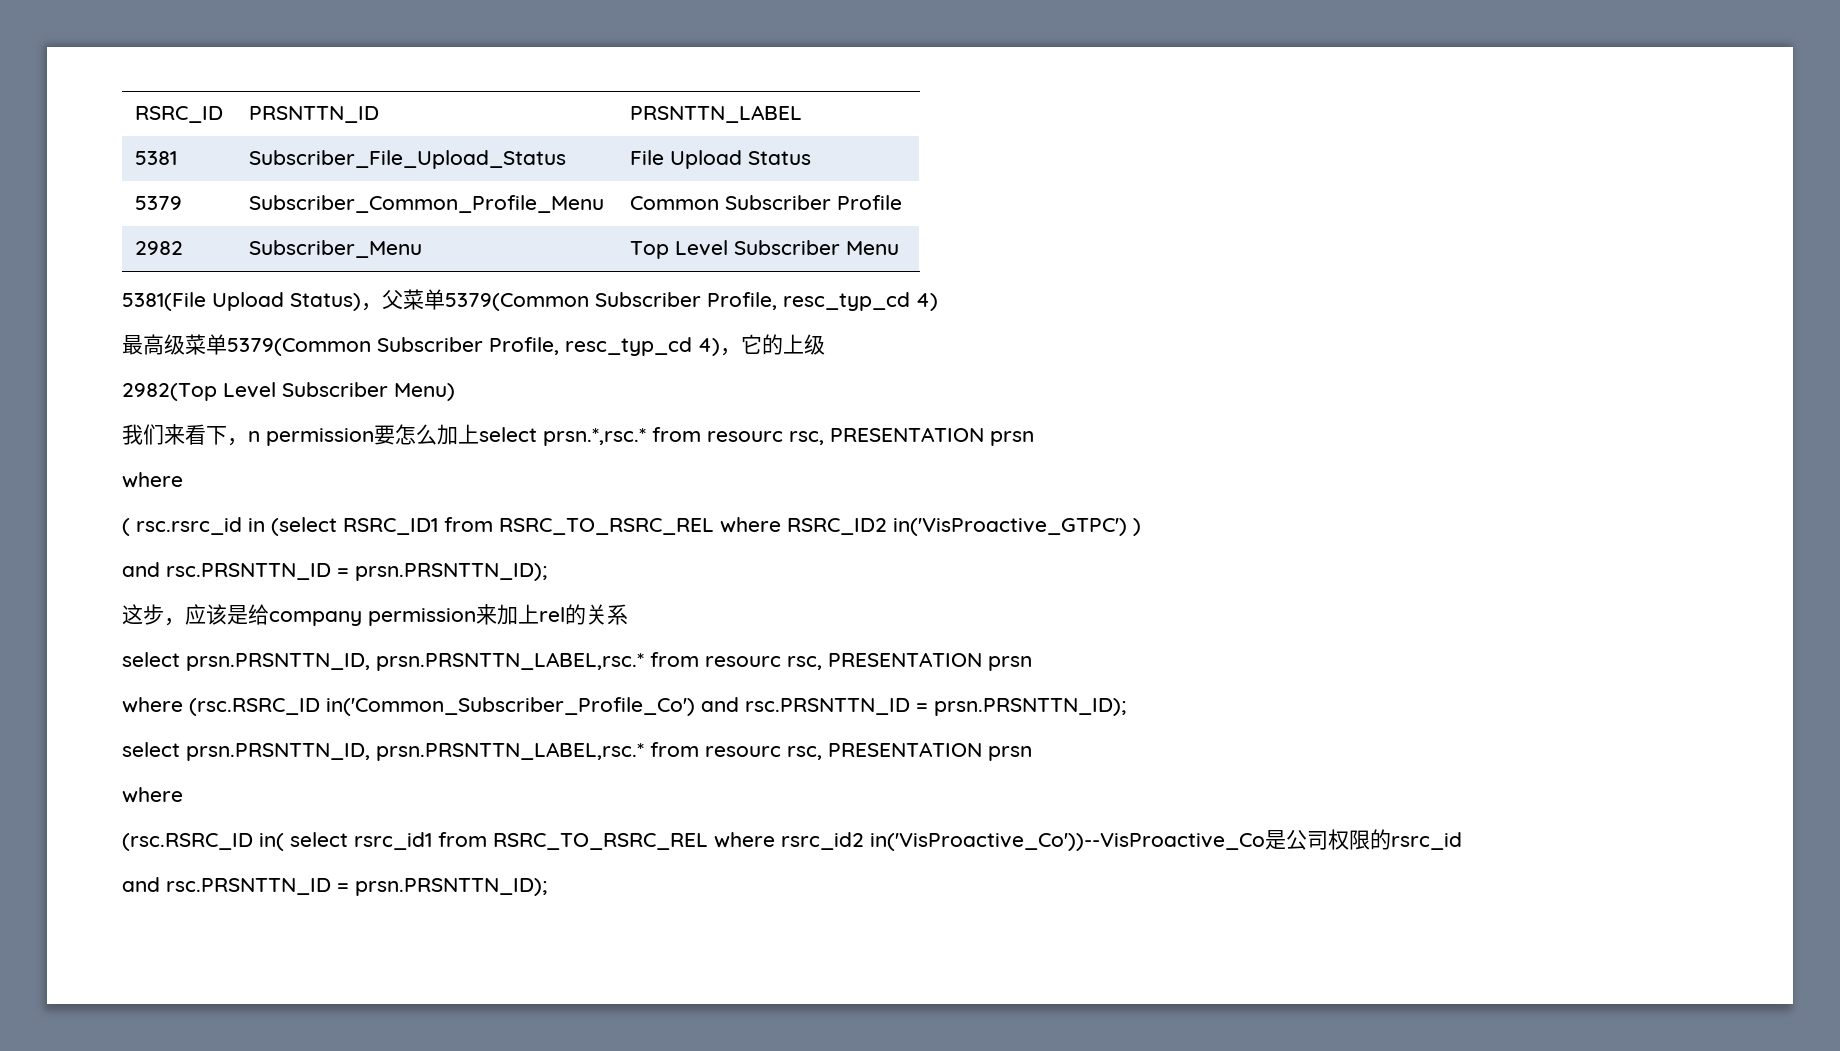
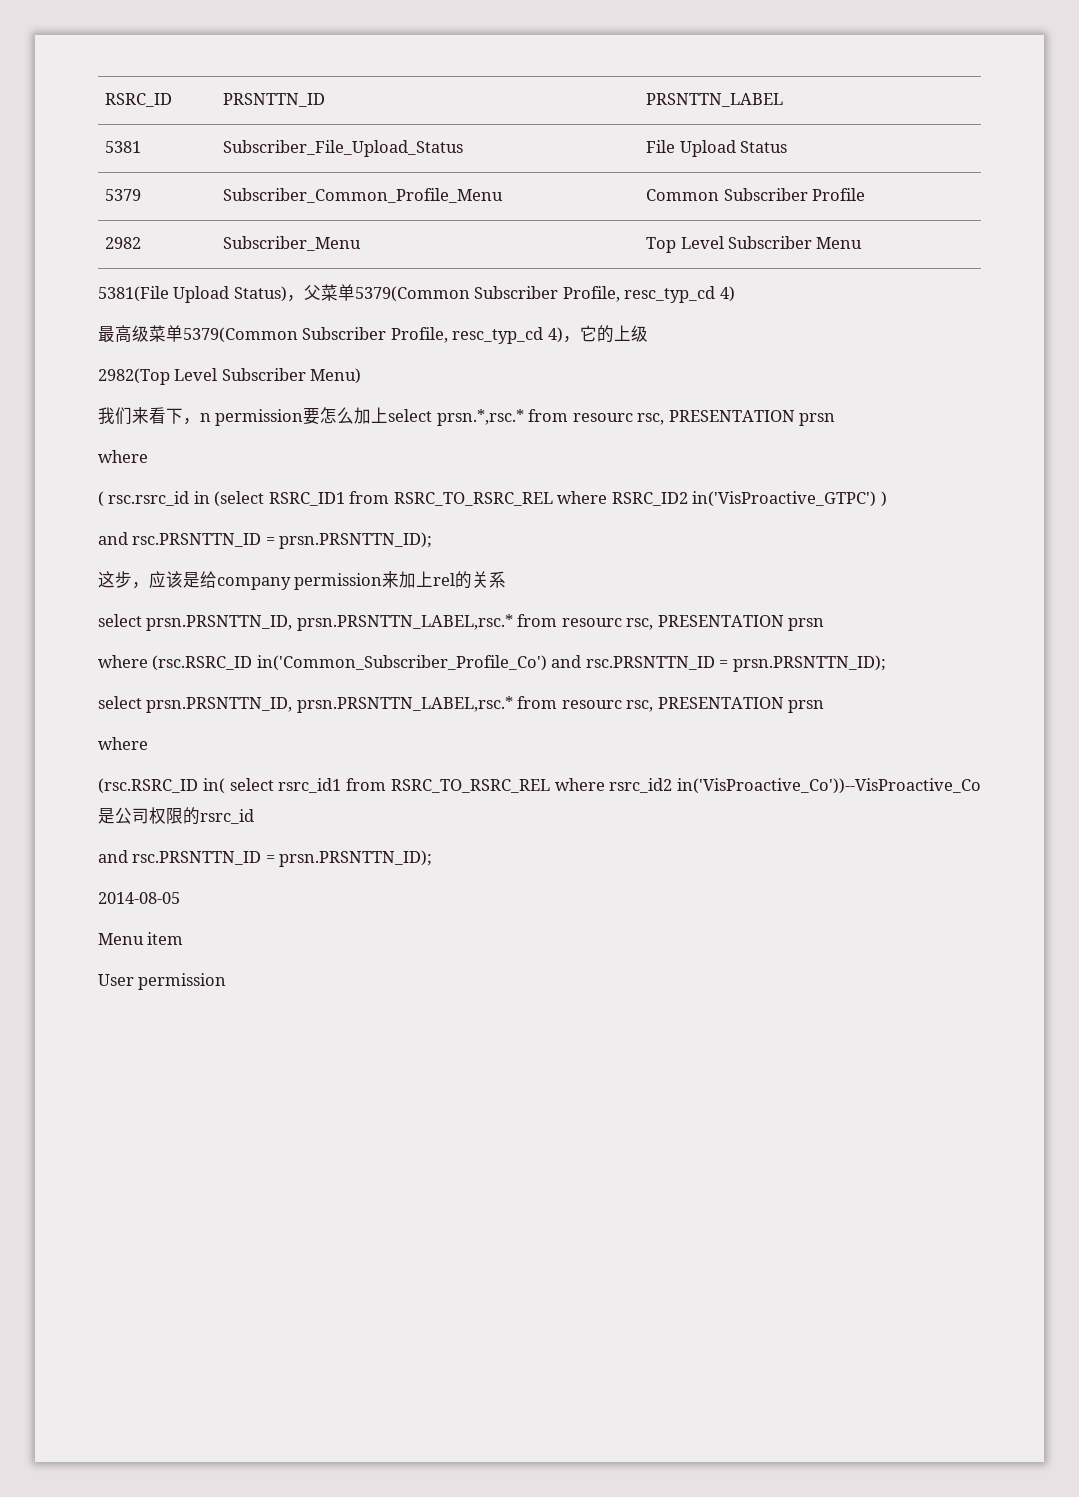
+ 2014-08-05
+ Menu item
+ User permission

